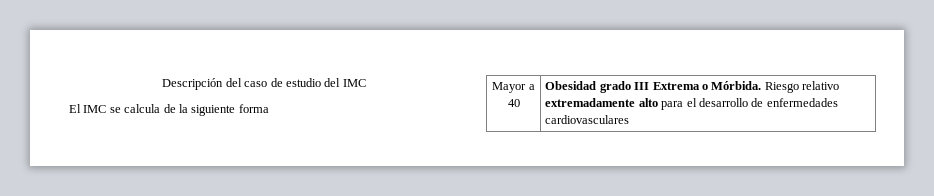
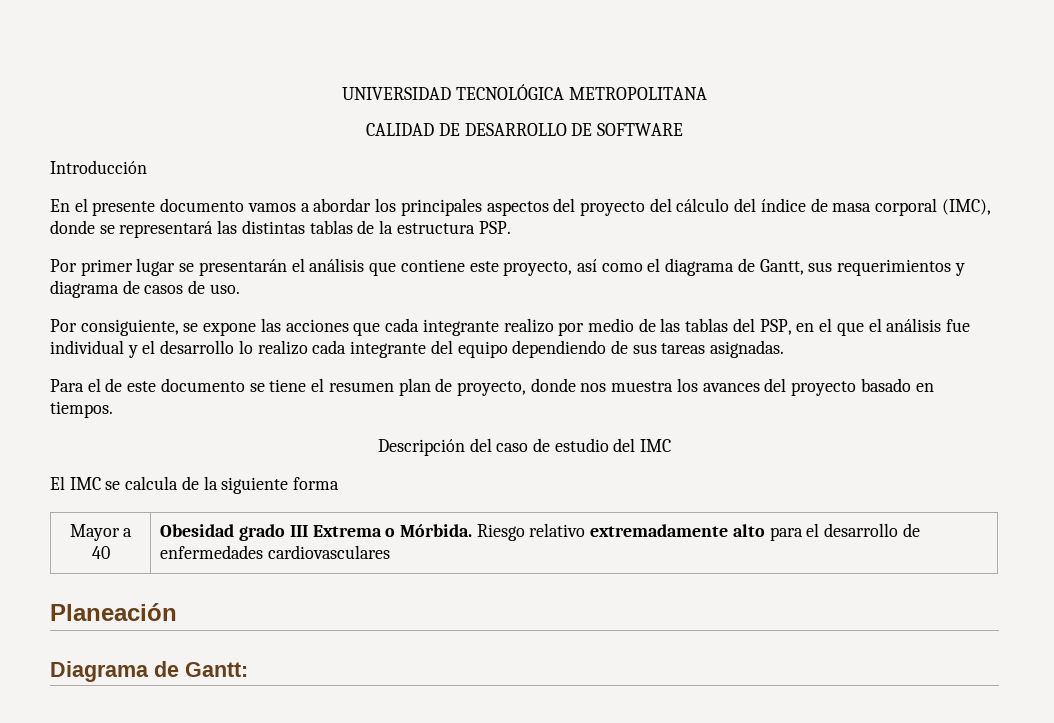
+ UNIVERSIDAD TECNOLÓGICA METROPOLITANA
+ CALIDAD DE DESARROLLO DE SOFTWARE
+ Introducción
+ En el presente documento vamos a abordar los principales aspectos del proyecto del cálculo del índice de masa corporal (IMC), donde se representará las distintas tablas de la estructura PSP.
+ Por primer lugar se presentarán el análisis que contiene este proyecto, así como el diagrama de Gantt, sus requerimientos y diagrama de casos de uso.
+ Por consiguiente, se expone las acciones que cada integrante realizo por medio de las tablas del PSP, en el que el análisis fue individual y el desarrollo lo realizo cada integrante del equipo dependiendo de sus tareas asignadas.
+ Para el de este documento se tiene el resumen plan de proyecto, donde nos muestra los avances del proyecto basado en tiempos.
+ Planeación
+ Diagrama de Gantt:

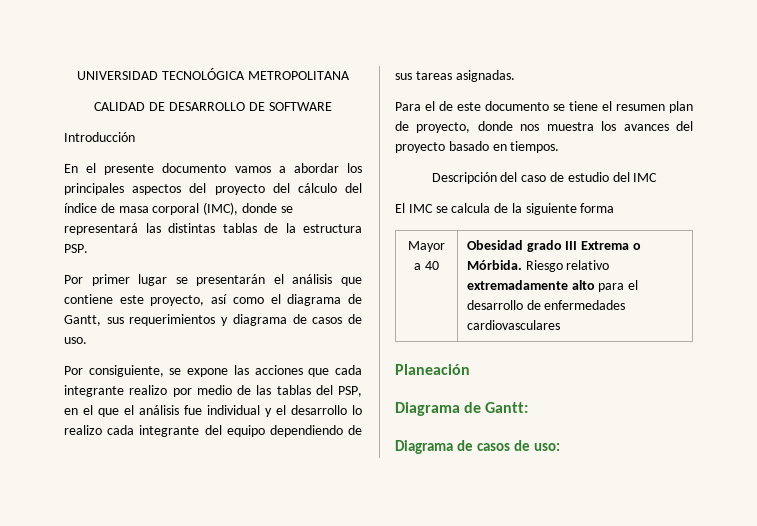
+ Diagrama de casos de uso:

